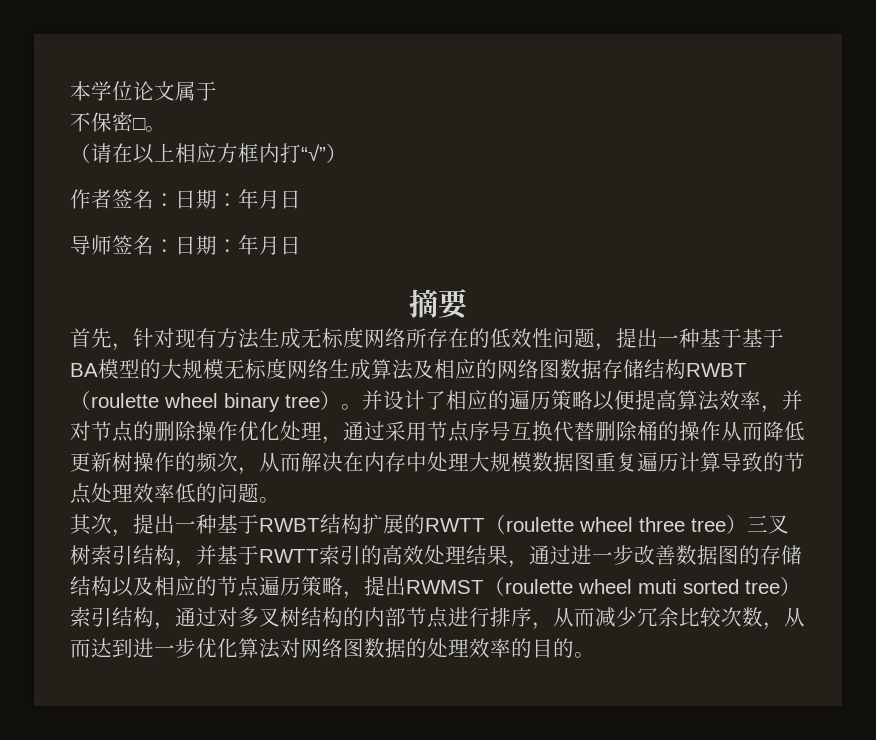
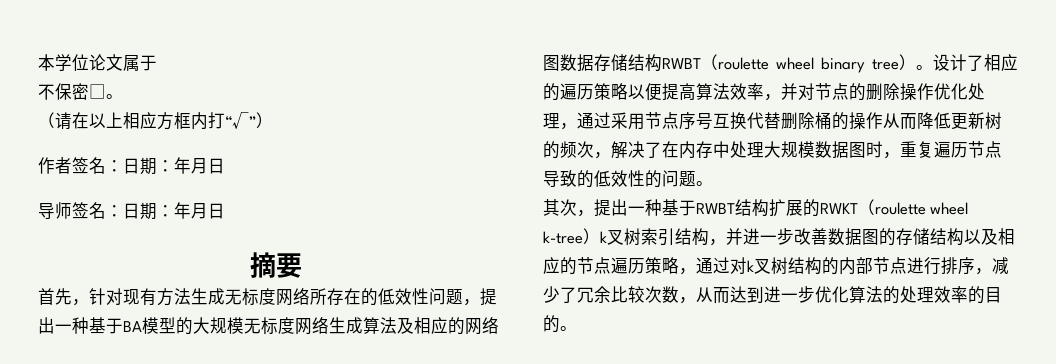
- 首先，针对现有方法生成无标度网络所存在的低效性问题，提出一种基于基于BA模型的大规模无标度网络生成算法及相应的网络图数据存储结构RWBT（roulette wheel binary tree）。
+ 首先，针对现有方法生成无标度网络所存在的低效性问题，提出一种基于BA模型的大规模无标度网络生成算法及相应的网络图数据存储结构RWBT（roulette wheel binary tree）。
- 并设计了相应的遍历策略以便提高算法效率，并对节点的删除操作优化处理，通过采用节点序号互换代替删除桶的操作从而降低更新树操作的频次，从而解决在内存中处理大规模数据图重复遍历计算导致的节点处理效率低的问题。
+ 设计了相应的遍历策略以便提高算法效率，并对节点的删除操作优化处理，通过采用节点序号互换代替删除桶的操作从而降低更新树的频次，解决了在内存中处理大规模数据图时，重复遍历节点导致的低效性的问题。
- 其次，提出一种基于RWBT结构扩展的RWTT（roulette wheel three tree）三叉树索引结构，并基于RWTT索引的高效处理结果，通过进一步改善数据图的存储结构以及相应的节点遍历策略，提出RWMST（roulette wheel muti sorted tree）索引结构，通过对多叉树结构的内部节点进行排序，从而减少冗余比较次数，从而达到进一步优化算法对网络图数据的处理效率的目的。
+ 其次，提出一种基于RWBT结构扩展的RWKT（roulette wheel k-tree）k叉树索引结构，并进一步改善数据图的存储结构以及相应的节点遍历策略，通过对k叉树结构的内部节点进行排序，减少了冗余比较次数，从而达到进一步优化算法的处理效率的目的。

